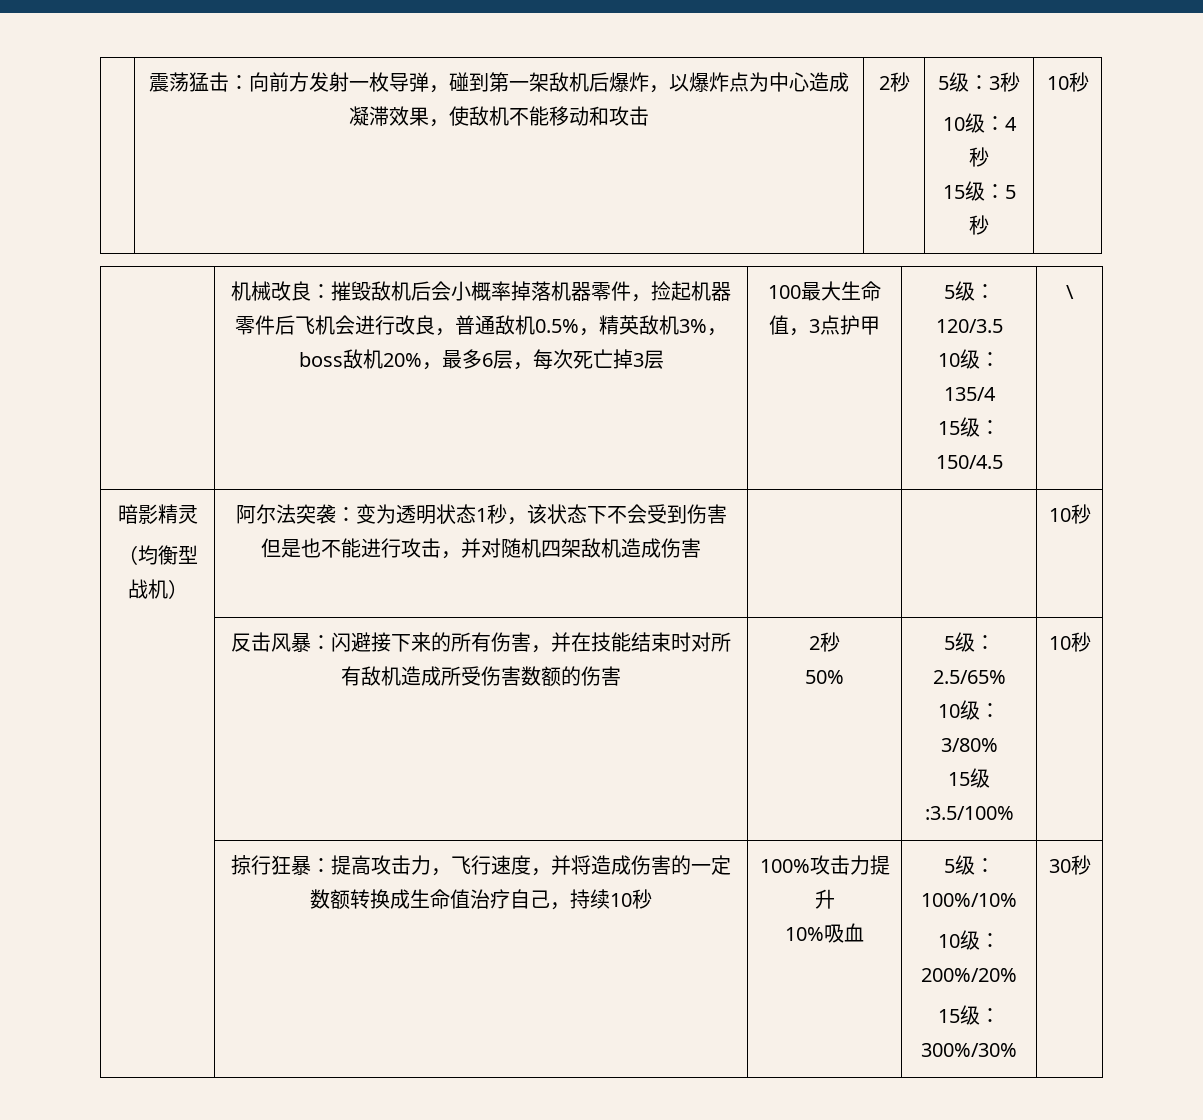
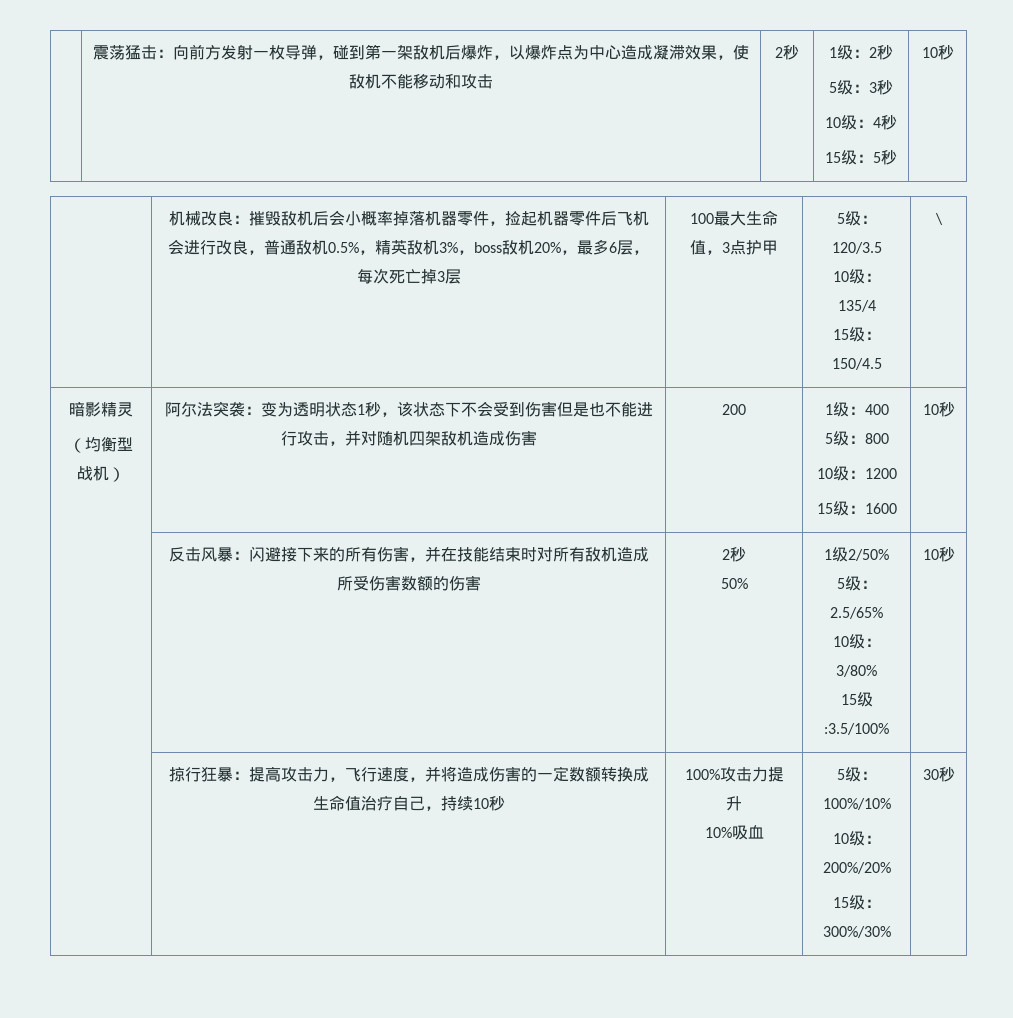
+ 1级：2秒
+ 200 | 1级：400
+ 5级：800
+ 10级：1200
+ 15级：1600
  | 反击风暴：闪避接下来的所有伤害，并在技能结束时对所有敌机造成所受伤害数额的伤害 | 2秒
- 50% | 5级：2.5/65%
+ 50% | 1级2/50%
+ 5级：2.5/65%

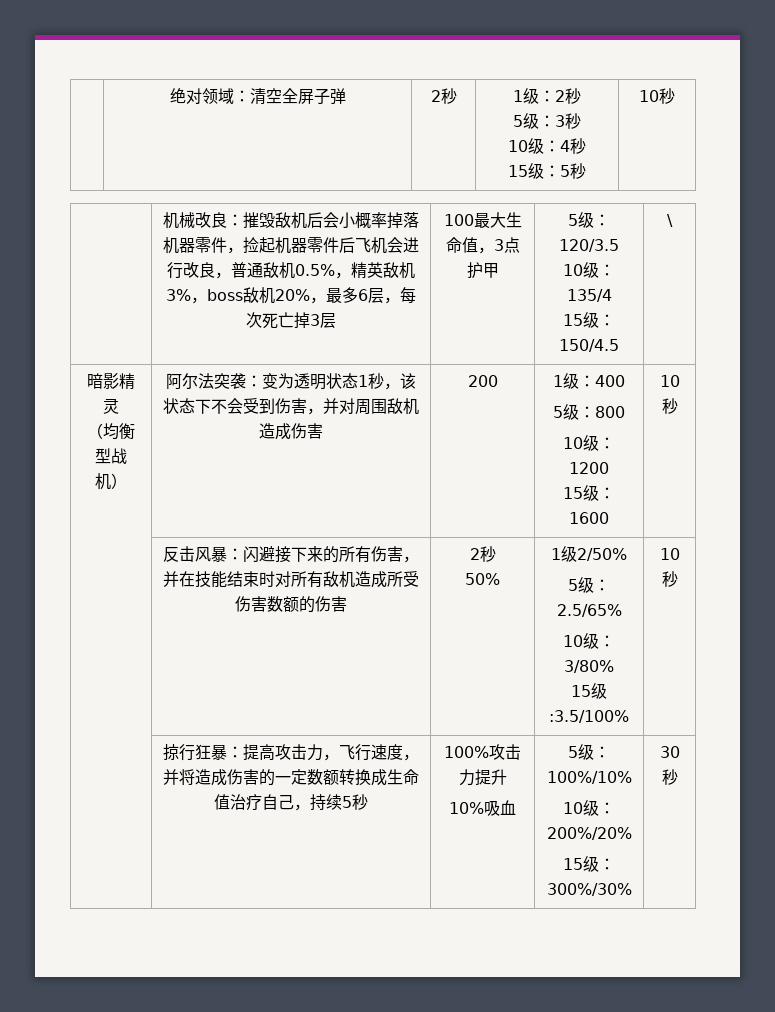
- 震荡猛击：向前方发射一枚导弹，碰到第一架敌机后爆炸，以爆炸点为中心造成凝滞效果，使敌机不能移动和攻击
+ 绝对领域：清空全屏子弹
- 阿尔法突袭：变为透明状态1秒，该状态下不会受到伤害但是也不能进行攻击，并对随机四架敌机造成伤害
+ 阿尔法突袭：变为透明状态1秒，该状态下不会受到伤害，并对周围敌机造成伤害
- | 掠行狂暴：提高攻击力，飞行速度，并将造成伤害的一定数额转换成生命值治疗自己，持续10秒 | 100%攻击力提升
+ | 掠行狂暴：提高攻击力，飞行速度，并将造成伤害的一定数额转换成生命值治疗自己，持续5秒 | 100%攻击力提升

